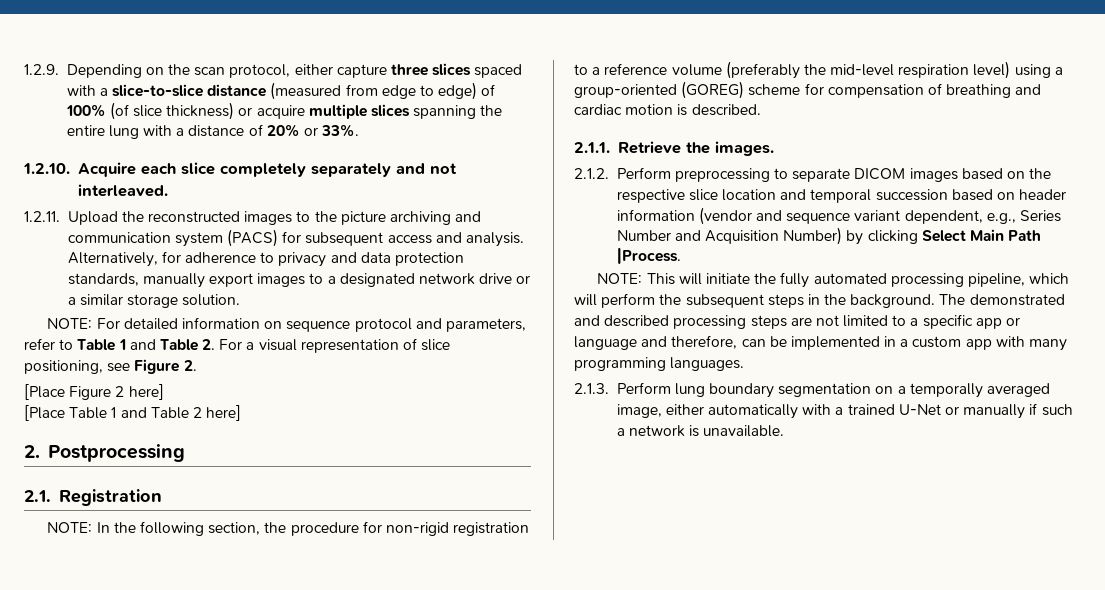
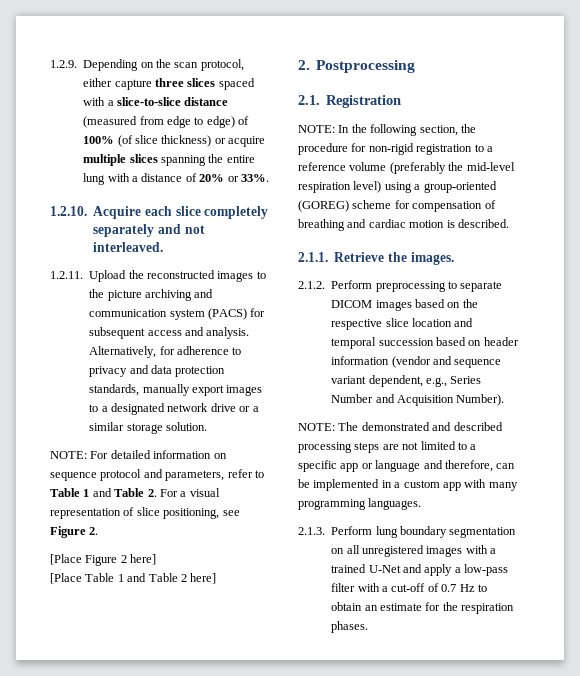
- 2.1.2. Perform preprocessing to separate DICOM images based on the respective slice location and temporal succession based on header information (vendor and sequence variant dependent, e.g., Series Number and Acquisition Number) by clicking Select Main Path |Process.
- NOTE: This will initiate the fully automated processing pipeline, which will perform the subsequent steps in the background. The demonstrated and described processing steps are not limited to a specific app or language and therefore, can be implemented in a custom app with many programming languages.
+ 2.1.2. Perform preprocessing to separate DICOM images based on the respective slice location and temporal succession based on header information (vendor and sequence variant dependent, e.g., Series Number and Acquisition Number).
+ NOTE: The demonstrated and described processing steps are not limited to a specific app or language and therefore, can be implemented in a custom app with many programming languages.
- 2.1.3. Perform lung boundary segmentation on a temporally averaged image, either automatically with a trained U-Net or manually if such a network is unavailable.
+ 2.1.3. Perform lung boundary segmentation on all unregistered images with a trained U-Net and apply a low-pass filter with a cut-off of 0.7 Hz to obtain an estimate for the respiration phases.

